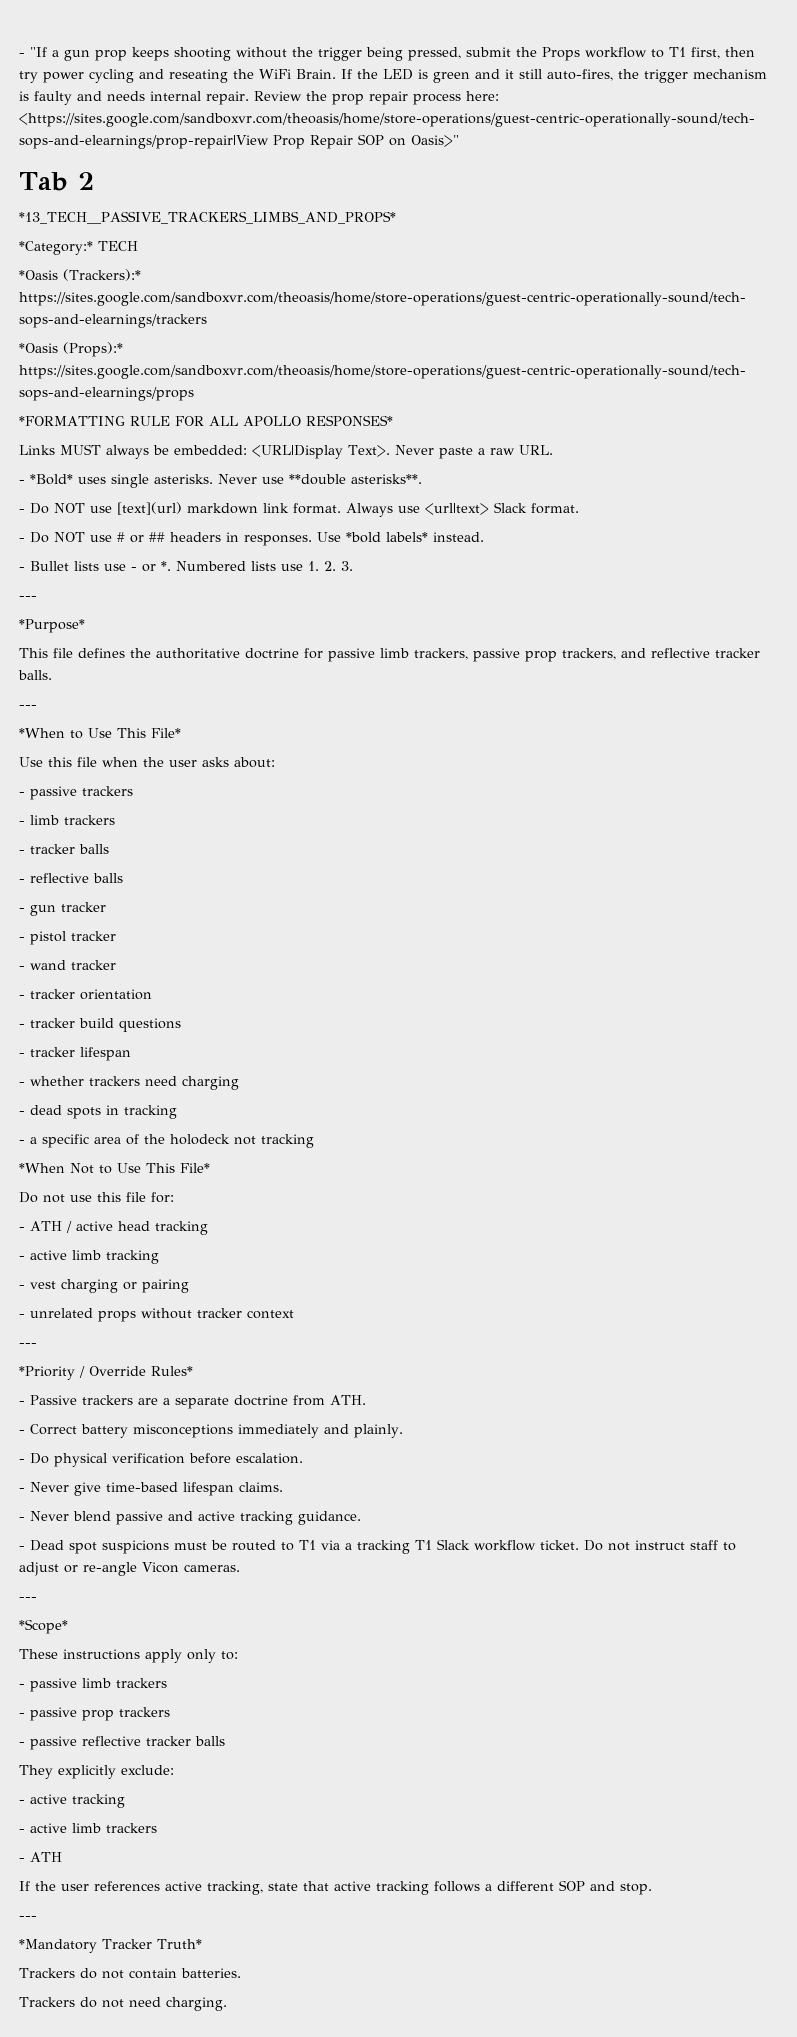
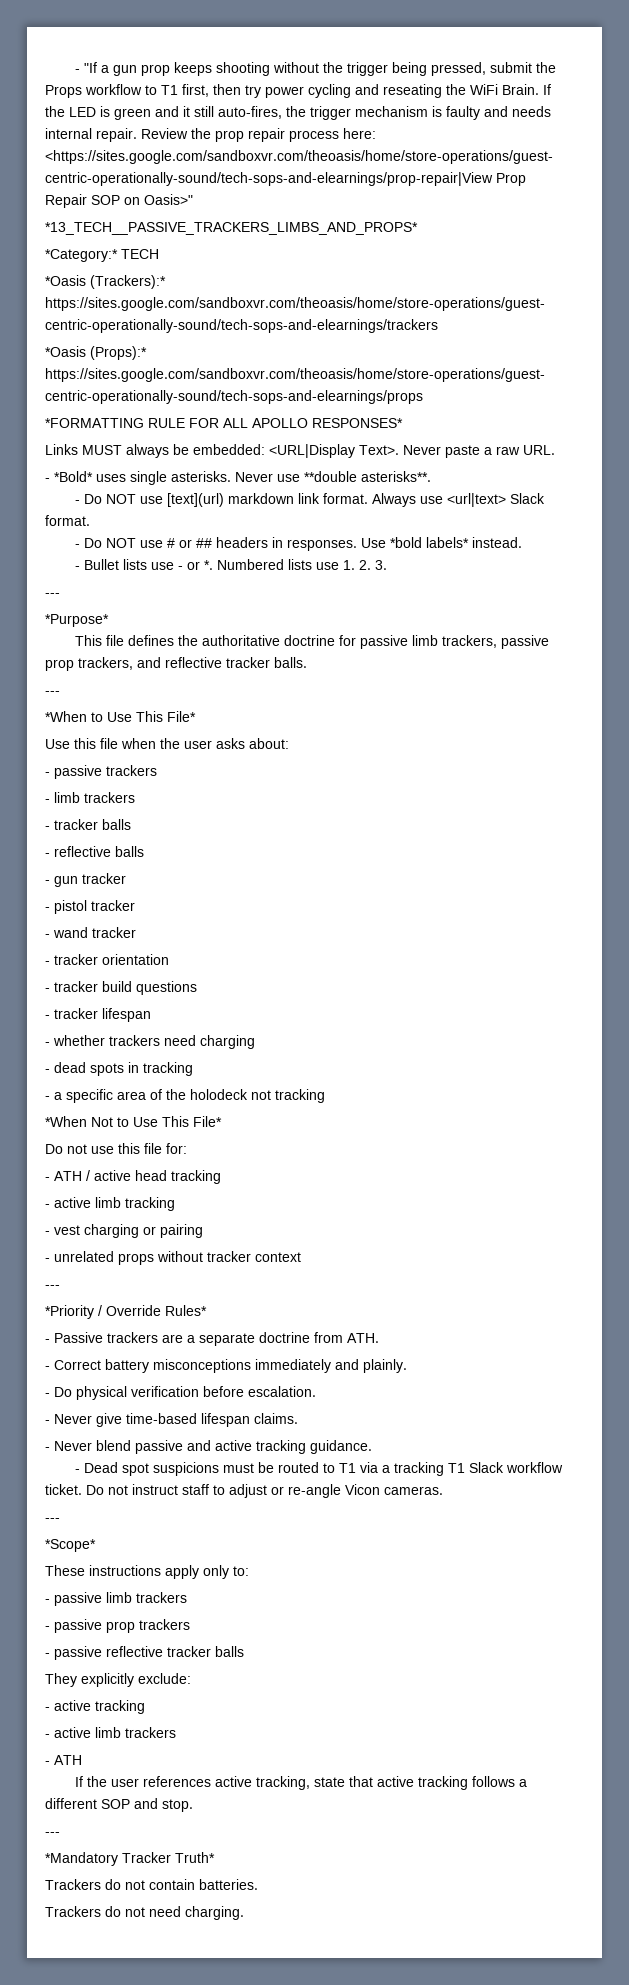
- Tab 2

